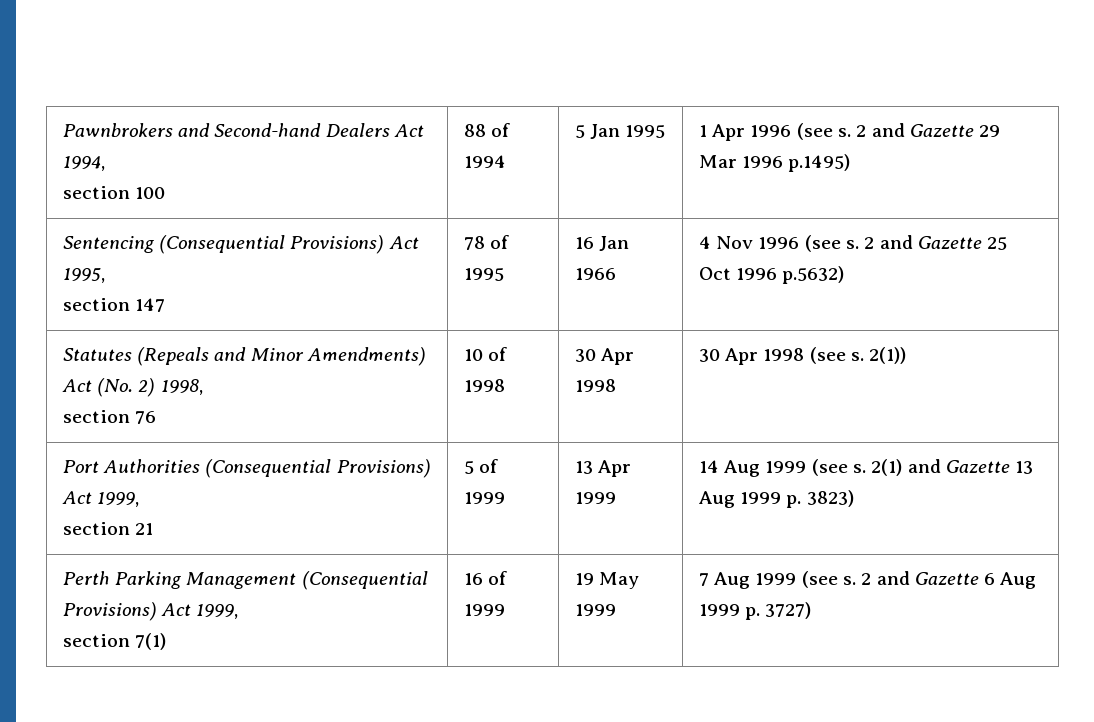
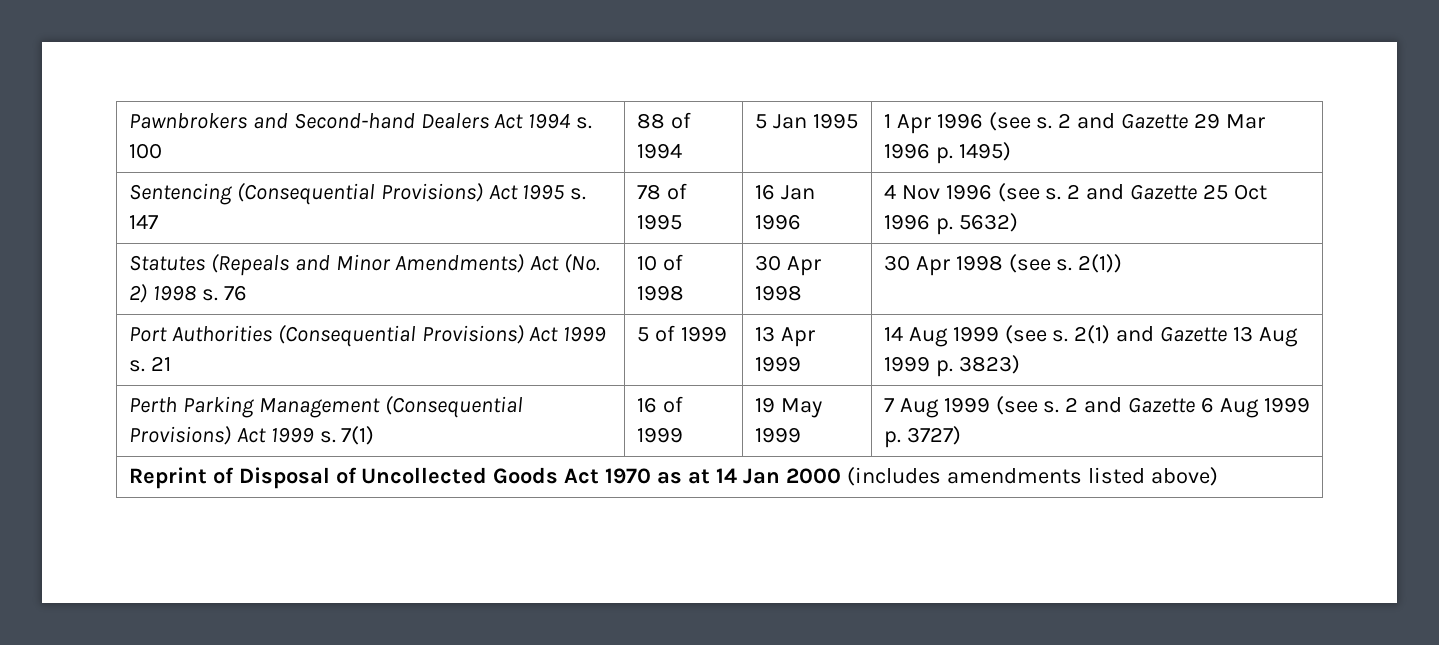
- Pawnbrokers and Second-hand Dealers Act 1994,
- section 100 | 88 of 1994 | 5 Jan 1995 | 1 Apr 1996 (see s. 2 and Gazette 29 Mar 1996 p.1495)
+ Pawnbrokers and Second-hand Dealers Act 1994 s. 100 | 88 of 1994 | 5 Jan 1995 | 1 Apr 1996 (see s. 2 and Gazette 29 Mar 1996 p. 1495)
- Sentencing (Consequential Provisions) Act 1995,
- section 147 | 78 of 1995 | 16 Jan 1966 | 4 Nov 1996 (see s. 2 and Gazette 25 Oct 1996 p.5632)
+ Sentencing (Consequential Provisions) Act 1995 s. 147 | 78 of 1995 | 16 Jan 1996 | 4 Nov 1996 (see s. 2 and Gazette 25 Oct 1996 p. 5632)
- Statutes (Repeals and Minor Amendments) Act (No. 2) 1998,
- section 76 | 10 of 1998 | 30 Apr 1998 | 30 Apr 1998 (see s. 2(1))
+ Statutes (Repeals and Minor Amendments) Act (No. 2) 1998 s. 76 | 10 of 1998 | 30 Apr 1998 | 30 Apr 1998 (see s. 2(1))
- Port Authorities (Consequential Provisions) Act 1999,
- section 21 | 5 of 1999 | 13 Apr 1999 | 14 Aug 1999 (see s. 2(1) and Gazette 13 Aug 1999 p. 3823)
+ Port Authorities (Consequential Provisions) Act 1999 s. 21 | 5 of 1999 | 13 Apr 1999 | 14 Aug 1999 (see s. 2(1) and Gazette 13 Aug 1999 p. 3823)
- Perth Parking Management (Consequential Provisions) Act 1999,
- section 7(1) | 16 of 1999 | 19 May 1999 | 7 Aug 1999 (see s. 2 and Gazette 6 Aug 1999 p. 3727)
+ Perth Parking Management (Consequential Provisions) Act 1999 s. 7(1) | 16 of 1999 | 19 May 1999 | 7 Aug 1999 (see s. 2 and Gazette 6 Aug 1999 p. 3727)
+ Reprint of Disposal of Uncollected Goods Act 1970 as at 14 Jan 2000 (includes amendments listed above)

